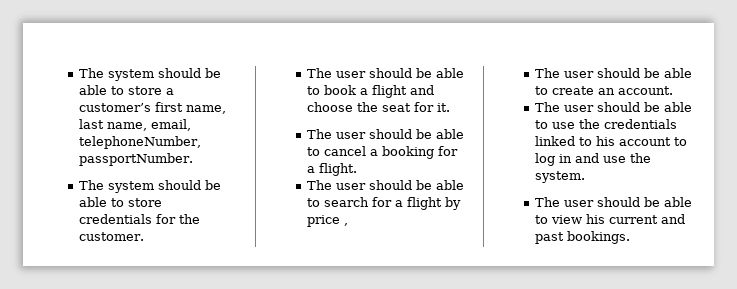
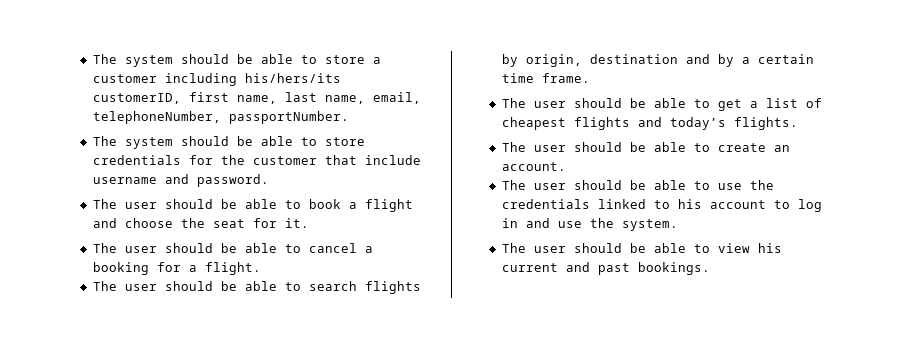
- The system should be able to store a customer’s first name, last name, email, telephoneNumber, passportNumber.
+ The system should be able to store a customer including his/hers/its customerID, first name, last name, email, telephoneNumber, passportNumber.
- The system should be able to store credentials for the customer.
+ The system should be able to store credentials for the customer that include username and password.
- The user should be able to search for a flight by price ,
+ The user should be able to search flights by origin, destination and by a certain time frame.
+ The user should be able to get a list of cheapest flights and today’s flights.

